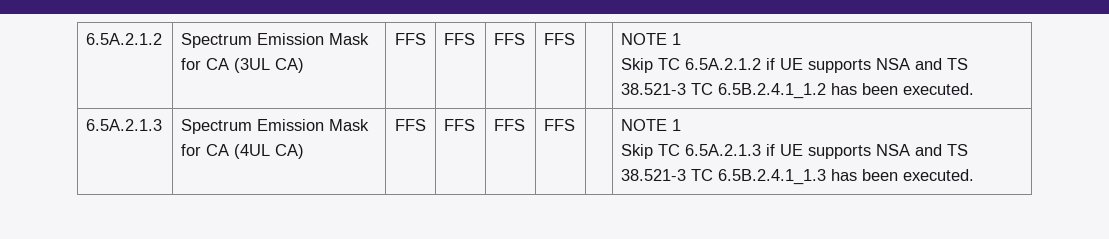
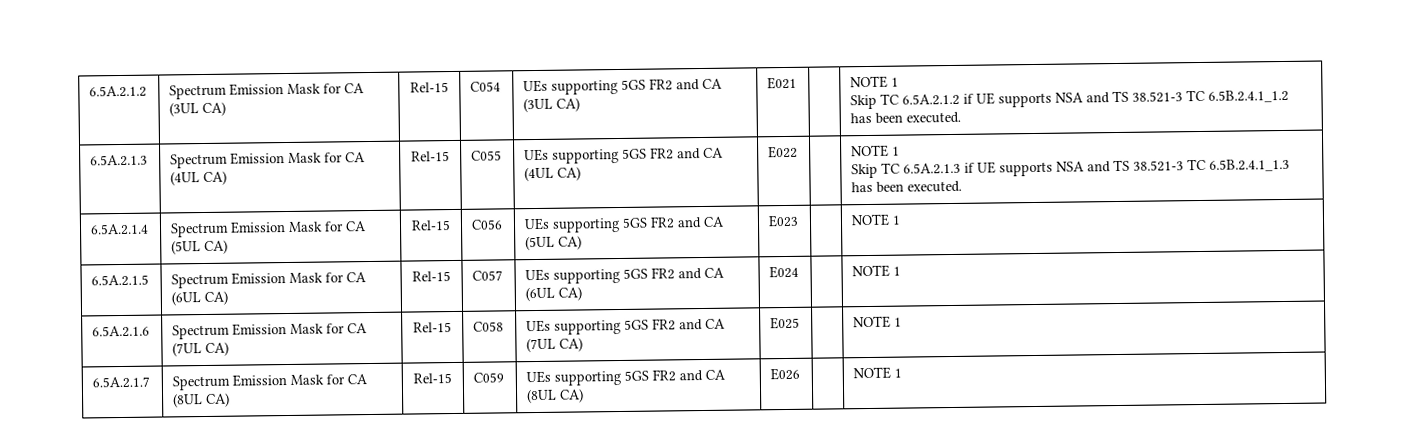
- 6.5A.2.1.2 | Spectrum Emission Mask for CA (3UL CA) | FFS | FFS | FFS | FFS | | NOTE 1
+ 6.5A.2.1.2 | Spectrum Emission Mask for CA (3UL CA) | Rel-15 | C054 | UEs supporting 5GS FR2 and CA (3UL CA) | E021 | | NOTE 1
- 6.5A.2.1.3 | Spectrum Emission Mask for CA (4UL CA) | FFS | FFS | FFS | FFS | | NOTE 1
+ 6.5A.2.1.3 | Spectrum Emission Mask for CA (4UL CA) | Rel-15 | C055 | UEs supporting 5GS FR2 and CA (4UL CA) | E022 | | NOTE 1
+ 6.5A.2.1.4 | Spectrum Emission Mask for CA (5UL CA) | Rel-15 | C056 | UEs supporting 5GS FR2 and CA (5UL CA) | E023 | | NOTE 1
+ 6.5A.2.1.5 | Spectrum Emission Mask for CA (6UL CA) | Rel-15 | C057 | UEs supporting 5GS FR2 and CA (6UL CA) | E024 | | NOTE 1
+ 6.5A.2.1.6 | Spectrum Emission Mask for CA (7UL CA) | Rel-15 | C058 | UEs supporting 5GS FR2 and CA (7UL CA) | E025 | | NOTE 1
+ 6.5A.2.1.7 | Spectrum Emission Mask for CA (8UL CA) | Rel-15 | C059 | UEs supporting 5GS FR2 and CA (8UL CA) | E026 | | NOTE 1

